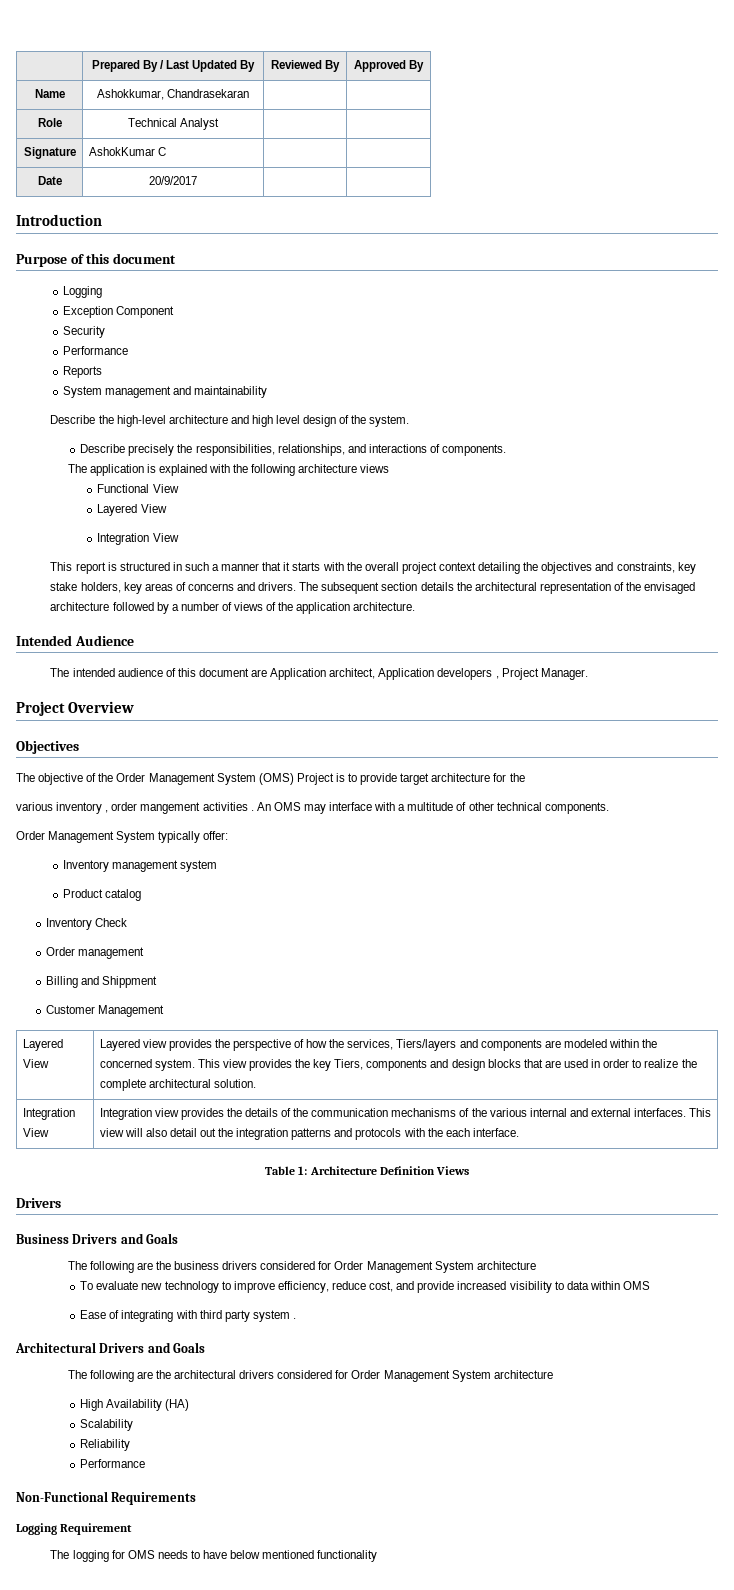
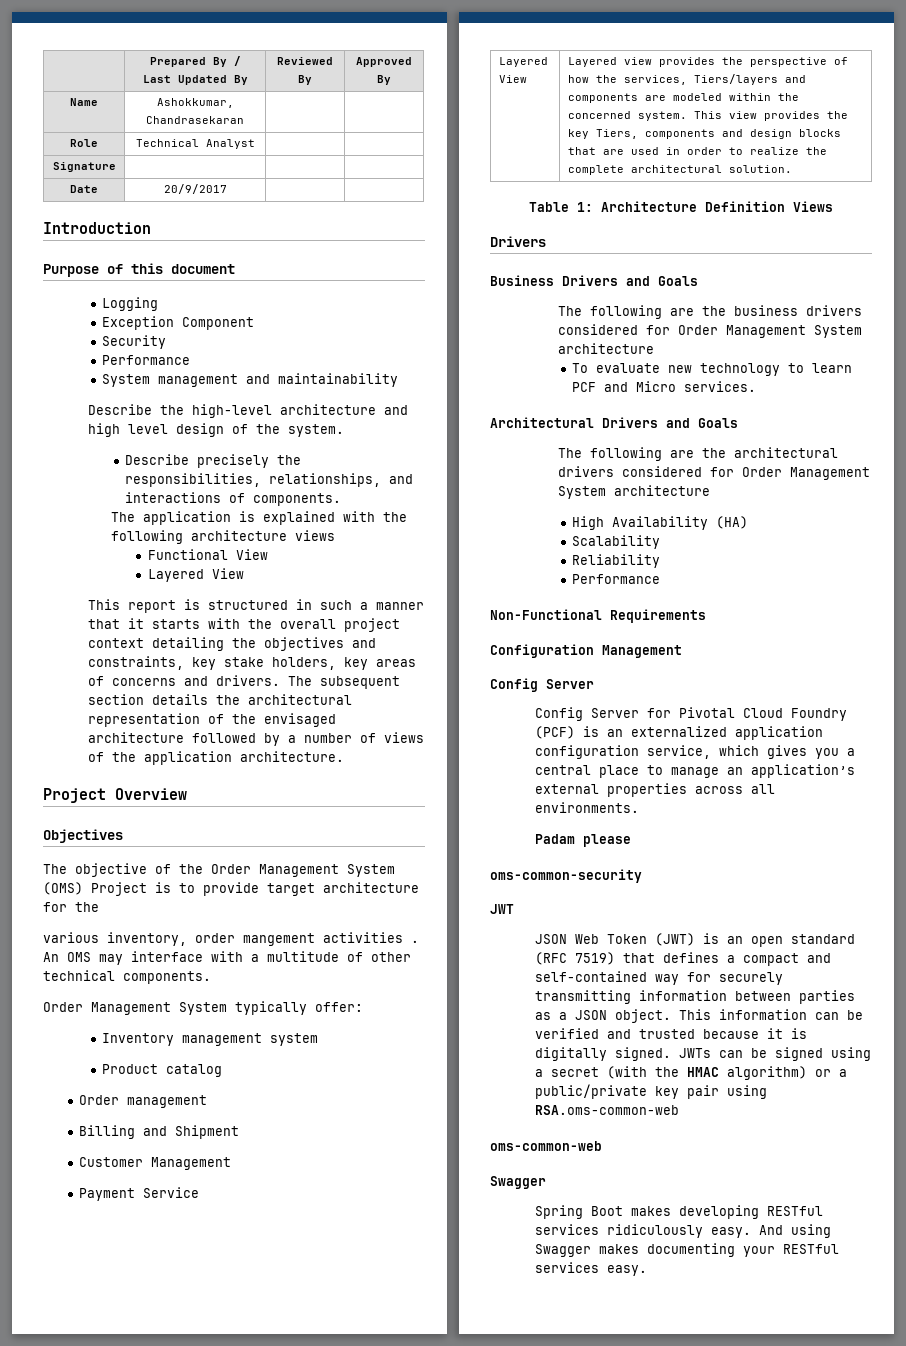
- Signature | AshokKumar C | |
+ Signature | | |
- Reports
  Functional View
  Layered View
- Integration View
- Intended Audience
- The intended audience of this document are Application architect, Application developers , Project Manager.
- various inventory , order mangement activities .
+ various inventory, order mangement activities .
- Inventory Check
- Billing and Shippment
+ Billing and Shipment
+ Payment Service
- Integration View | Integration view provides the details of the communication mechanisms of the various internal and external interfaces. This view will also detail out the integration patterns and protocols with the each interface.
- To evaluate new technology to improve efficiency, reduce cost, and provide increased visibility to data within OMS
- Ease of integrating with third party system .
+ To evaluate new technology to learn PCF and Micro services.
- Logging Requirement
- The logging for OMS needs to have below mentioned functionality
+ Configuration Management
+ Config Server
+ Config Server for Pivotal Cloud Foundry (PCF) is an externalized application configuration service, which gives you a central place to manage an application’s external properties across all environments.
+ Padam please
+ oms-common-security
+ JWT
+ JSON Web Token (JWT) is an open standard (RFC 7519) that defines a compact and self-contained way for securely transmitting information between parties as a JSON object. This information can be verified and trusted because it is digitally signed. JWTs can be signed using a secret (with the HMAC algorithm) or a public/private key pair using RSA.oms-common-web
+ oms-common-web
+ Swagger
+ Spring Boot makes developing RESTful services ridiculously easy. And using Swagger makes documenting your RESTful services easy.

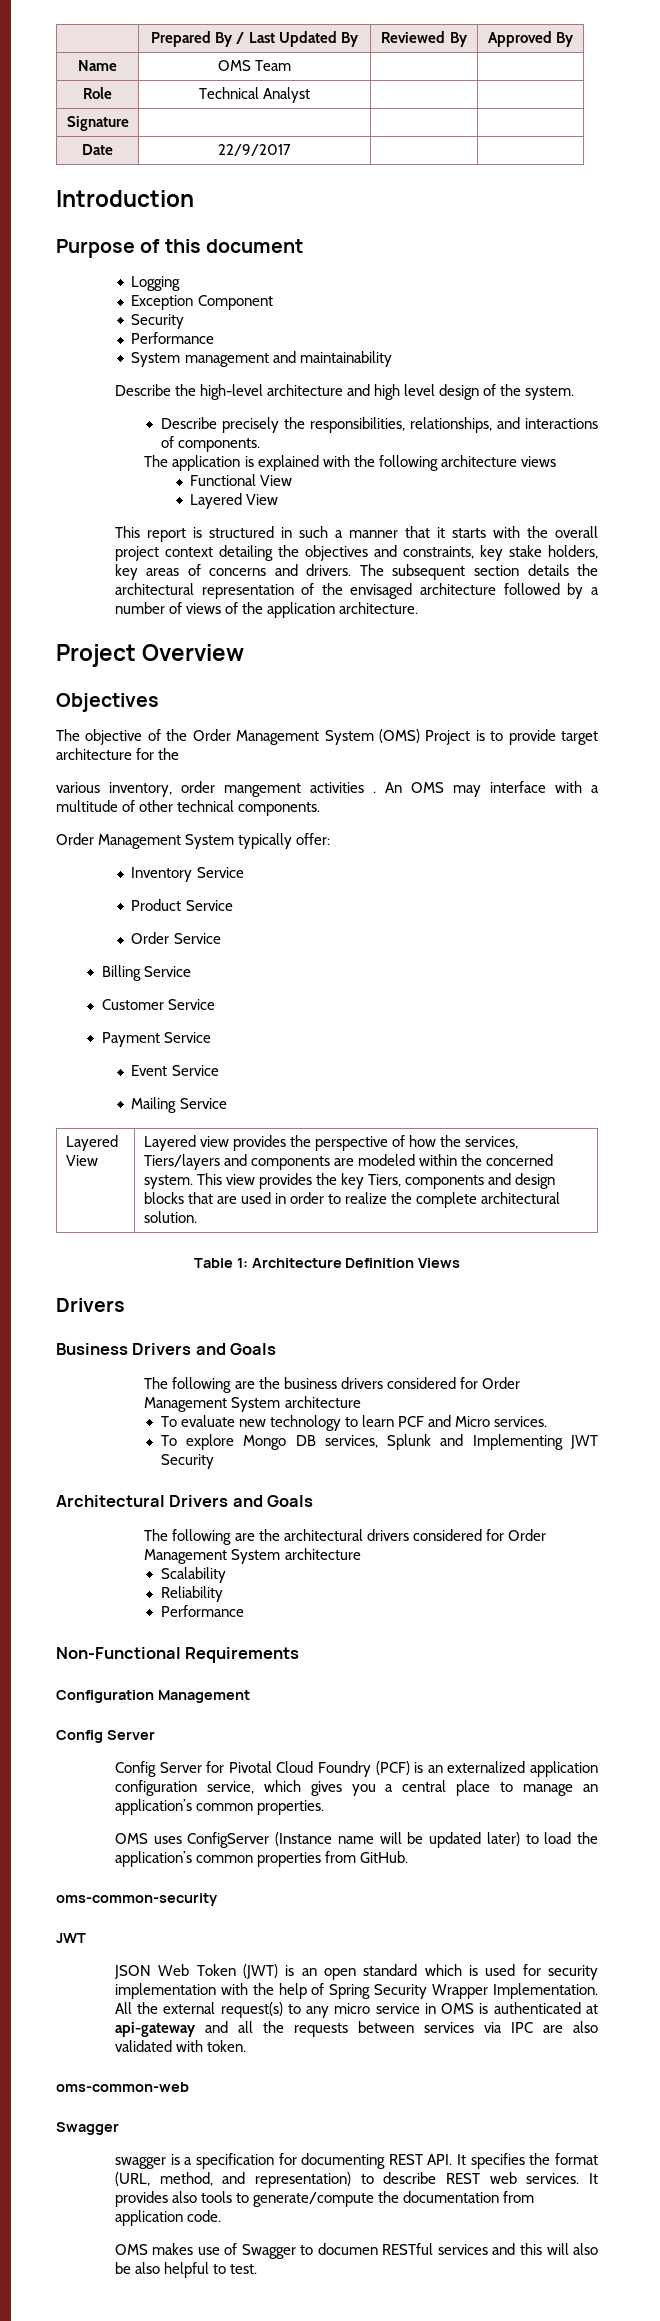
- Name | Ashokkumar, Chandrasekaran | |
+ Name | OMS Team | |
- Date | 20/9/2017 | |
+ Date | 22/9/2017 | |
- Inventory management system
+ Inventory Service
- Product catalog
- Order management
+ Product Service
+ Order Service
- Billing and Shipment
+ Billing Service
- Customer Management
+ Customer Service
+ Event Service
+ Mailing Service
+ To explore Mongo DB services, Splunk and Implementing JWT Security
- High Availability (HA)
- Config Server for Pivotal Cloud Foundry (PCF) is an externalized application configuration service, which gives you a central place to manage an application’s external properties across all environments.
- Padam please
+ Config Server for Pivotal Cloud Foundry (PCF) is an externalized application configuration service, which gives you a central place to manage an application’s common properties.
+ OMS uses ConfigServer (Instance name will be updated later) to load the application’s common properties from GitHub.
- JSON Web Token (JWT) is an open standard (RFC 7519) that defines a compact and self-contained way for securely transmitting information between parties as a JSON object. This information can be verified and trusted because it is digitally signed. JWTs can be signed using a secret (with the HMAC algorithm) or a public/private key pair using RSA.oms-common-web
+ JSON Web Token (JWT) is an open standard which is used for security implementation with the help of Spring Security Wrapper Implementation. All the external request(s) to any micro service in OMS is authenticated at api-gateway and all the requests between services via IPC are also validated with token.
  oms-common-web
  Swagger
- Spring Boot makes developing RESTful services ridiculously easy. And using Swagger makes documenting your RESTful services easy.
+ swagger is a specification for documenting REST API. It specifies the format (URL, method, and representation) to describe REST web services. It provides also tools to generate/compute the documentation from application code.
+ OMS makes use of Swagger to documen RESTful services and this will also be also helpful to test.

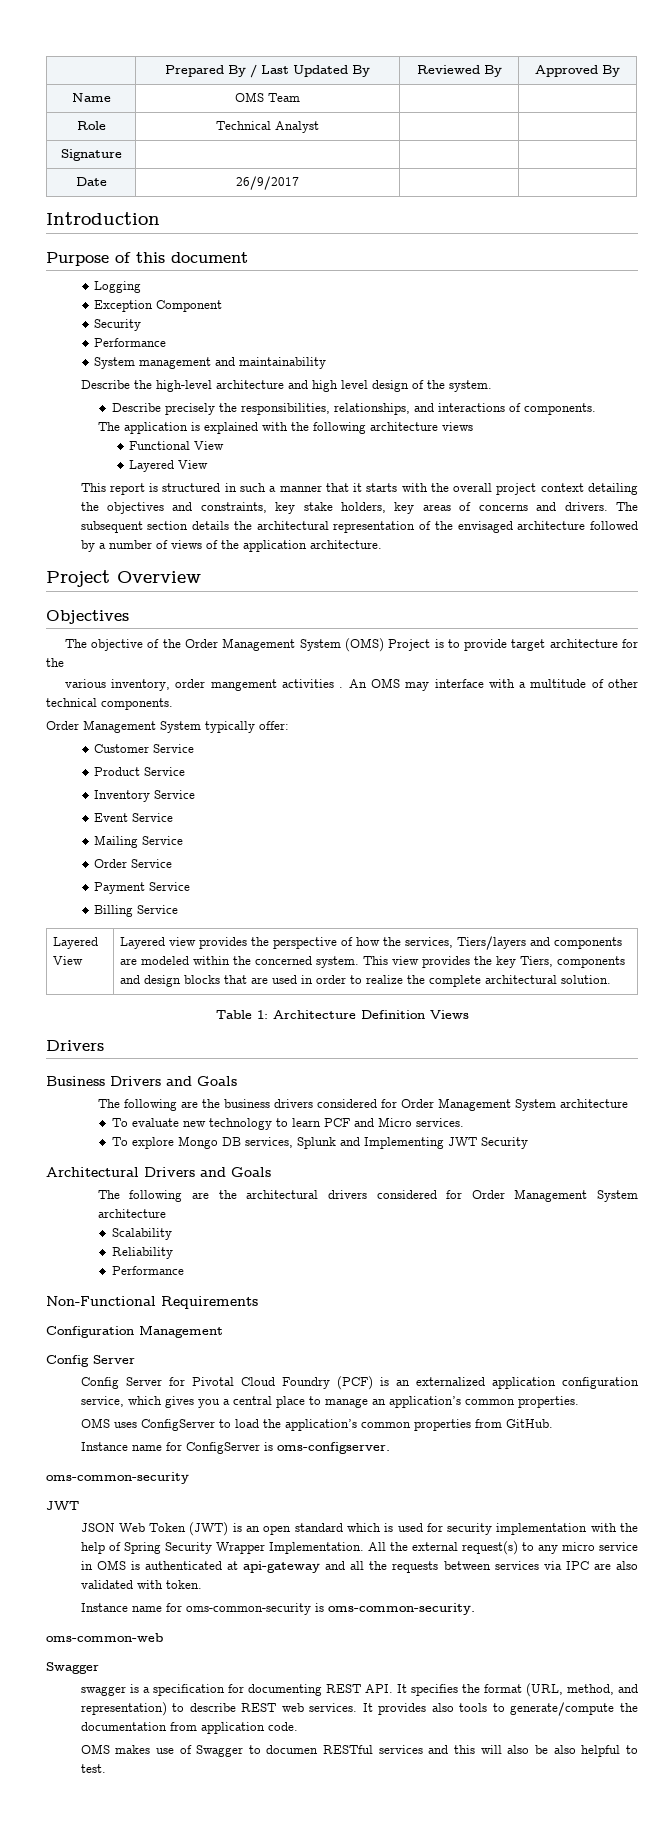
- Date | 22/9/2017 | |
+ Date | 26/9/2017 | |
- Inventory Service
+ Customer Service
- Order Service
- Billing Service
- Customer Service
- Payment Service
+ Inventory Service
+ Order Service
+ Payment Service
+ Billing Service
- OMS uses ConfigServer (Instance name will be updated later) to load the application’s common properties from GitHub.
+ OMS uses ConfigServer to load the application’s common properties from GitHub.
+ Instance name for ConfigServer is oms-configserver.
+ Instance name for oms-common-security is oms-common-security.

